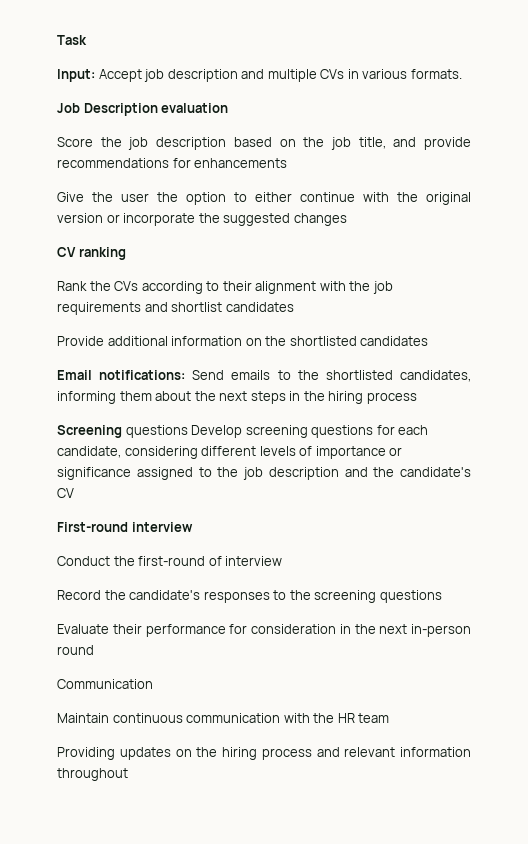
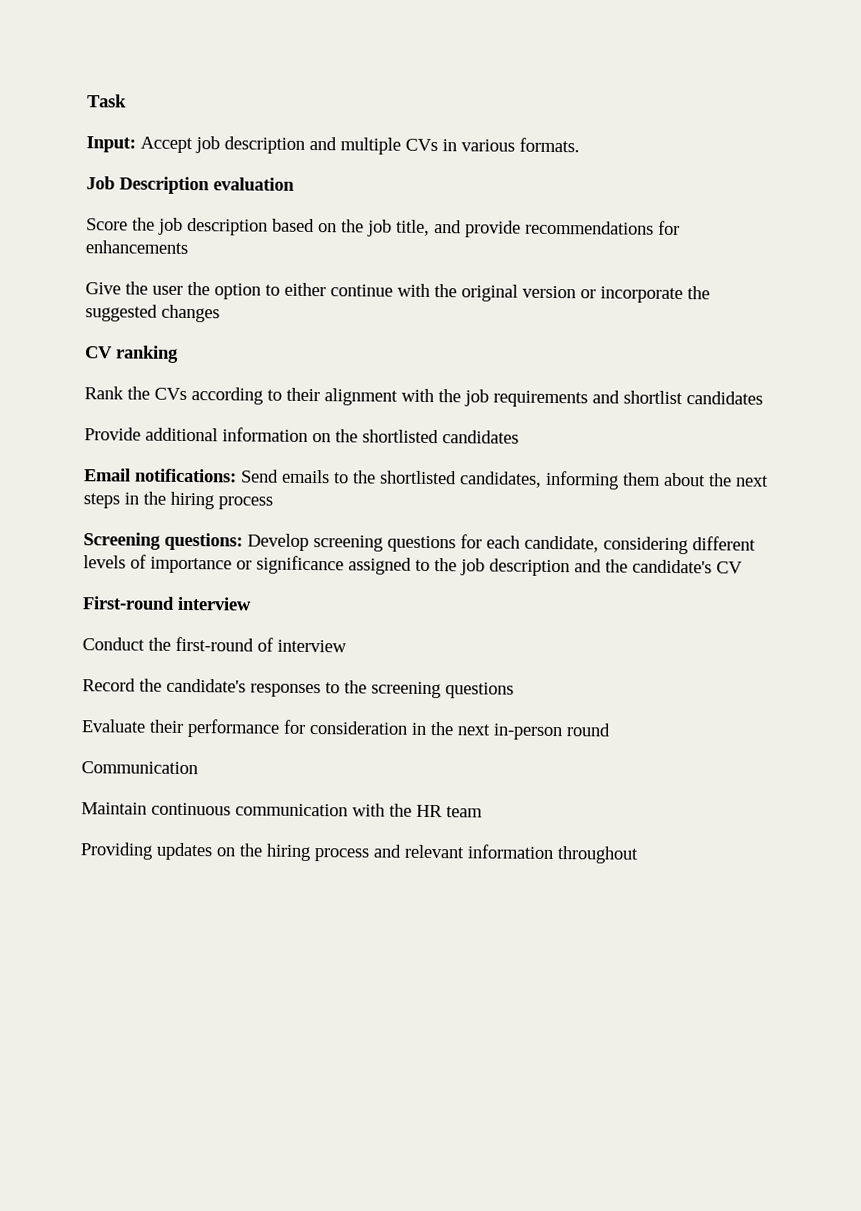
- Screening questions Develop screening questions for each candidate, considering different levels of importance or significance assigned to the job description and the candidate's CV
+ Screening questions: Develop screening questions for each candidate, considering different levels of importance or significance assigned to the job description and the candidate's CV

